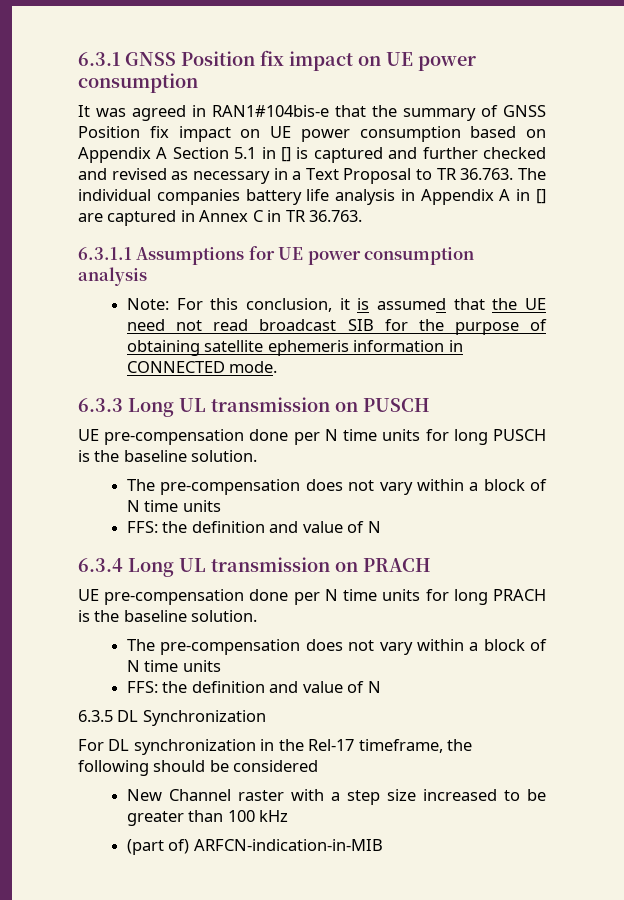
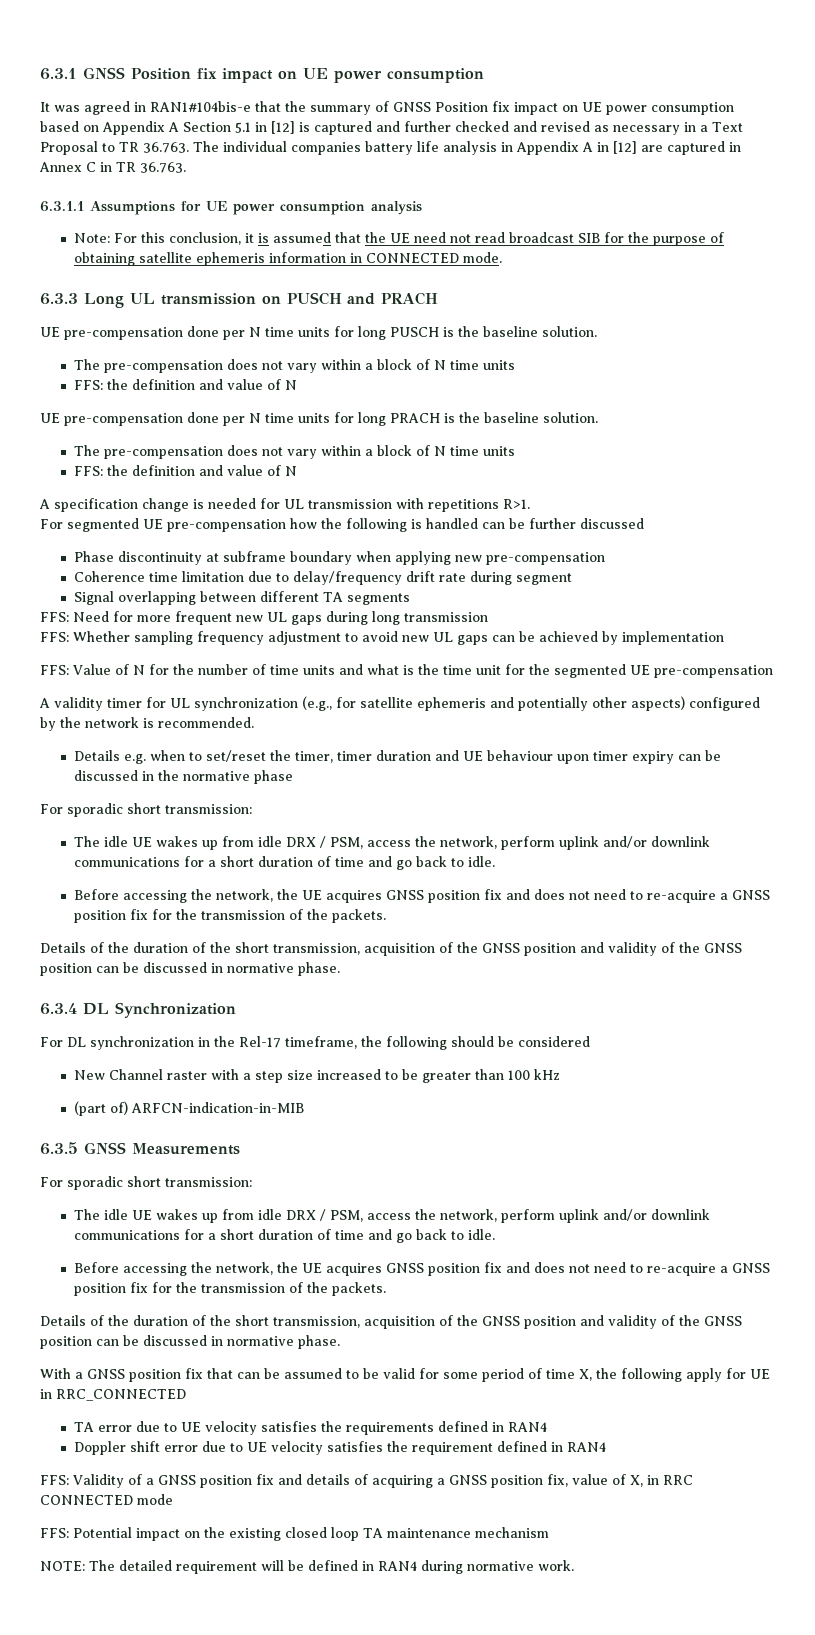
- It was agreed in RAN1#104bis-e that the summary of GNSS Position fix impact on UE power consumption based on Appendix A Section 5.1 in [] is captured and further checked and revised as necessary in a Text Proposal to TR 36.763. The individual companies battery life analysis in Appendix A in [] are captured in Annex C in TR 36.763.
+ It was agreed in RAN1#104bis-e that the summary of GNSS Position fix impact on UE power consumption based on Appendix A Section 5.1 in [12] is captured and further checked and revised as necessary in a Text Proposal to TR 36.763. The individual companies battery life analysis in Appendix A in [12] are captured in Annex C in TR 36.763.
- 6.3.3 Long UL transmission on PUSCH
+ 6.3.3 Long UL transmission on PUSCH and PRACH
- 6.3.4 Long UL transmission on PRACH
- 6.3.5 DL Synchronization
+ A specification change is needed for UL transmission with repetitions R>1.
+ For segmented UE pre-compensation how the following is handled can be further discussed
+ Phase discontinuity at subframe boundary when applying new pre-compensation
+ Coherence time limitation due to delay/frequency drift rate during segment
+ Signal overlapping between different TA segments
+ FFS: Need for more frequent new UL gaps during long transmission
+ FFS: Whether sampling frequency adjustment to avoid new UL gaps can be achieved by implementation
+ FFS: Value of N for the number of time units and what is the time unit for the segmented UE pre-compensation
+ A validity timer for UL synchronization (e.g., for satellite ephemeris and potentially other aspects) configured by the network is recommended.
+ Details e.g. when to set/reset the timer, timer duration and UE behaviour upon timer expiry can be discussed in the normative phase
+ For sporadic short transmission:
+ The idle UE wakes up from idle DRX / PSM, access the network, perform uplink and/or downlink communications for a short duration of time and go back to idle.
+ Before accessing the network, the UE acquires GNSS position fix and does not need to re-acquire a GNSS position fix for the transmission of the packets.
+ Details of the duration of the short transmission, acquisition of the GNSS position and validity of the GNSS position can be discussed in normative phase.
+ 6.3.4 DL Synchronization
+ 6.3.5 GNSS Measurements
+ For sporadic short transmission:
+ The idle UE wakes up from idle DRX / PSM, access the network, perform uplink and/or downlink communications for a short duration of time and go back to idle.
+ Before accessing the network, the UE acquires GNSS position fix and does not need to re-acquire a GNSS position fix for the transmission of the packets.
+ Details of the duration of the short transmission, acquisition of the GNSS position and validity of the GNSS position can be discussed in normative phase.
+ With a GNSS position fix that can be assumed to be valid for some period of time X, the following apply for UE in RRC_CONNECTED
+ TA error due to UE velocity satisfies the requirements defined in RAN4
+ Doppler shift error due to UE velocity satisfies the requirement defined in RAN4
+ FFS: Validity of a GNSS position fix and details of acquiring a GNSS position fix, value of X, in RRC CONNECTED mode
+ FFS: Potential impact on the existing closed loop TA maintenance mechanism
+ NOTE: The detailed requirement will be defined in RAN4 during normative work.

